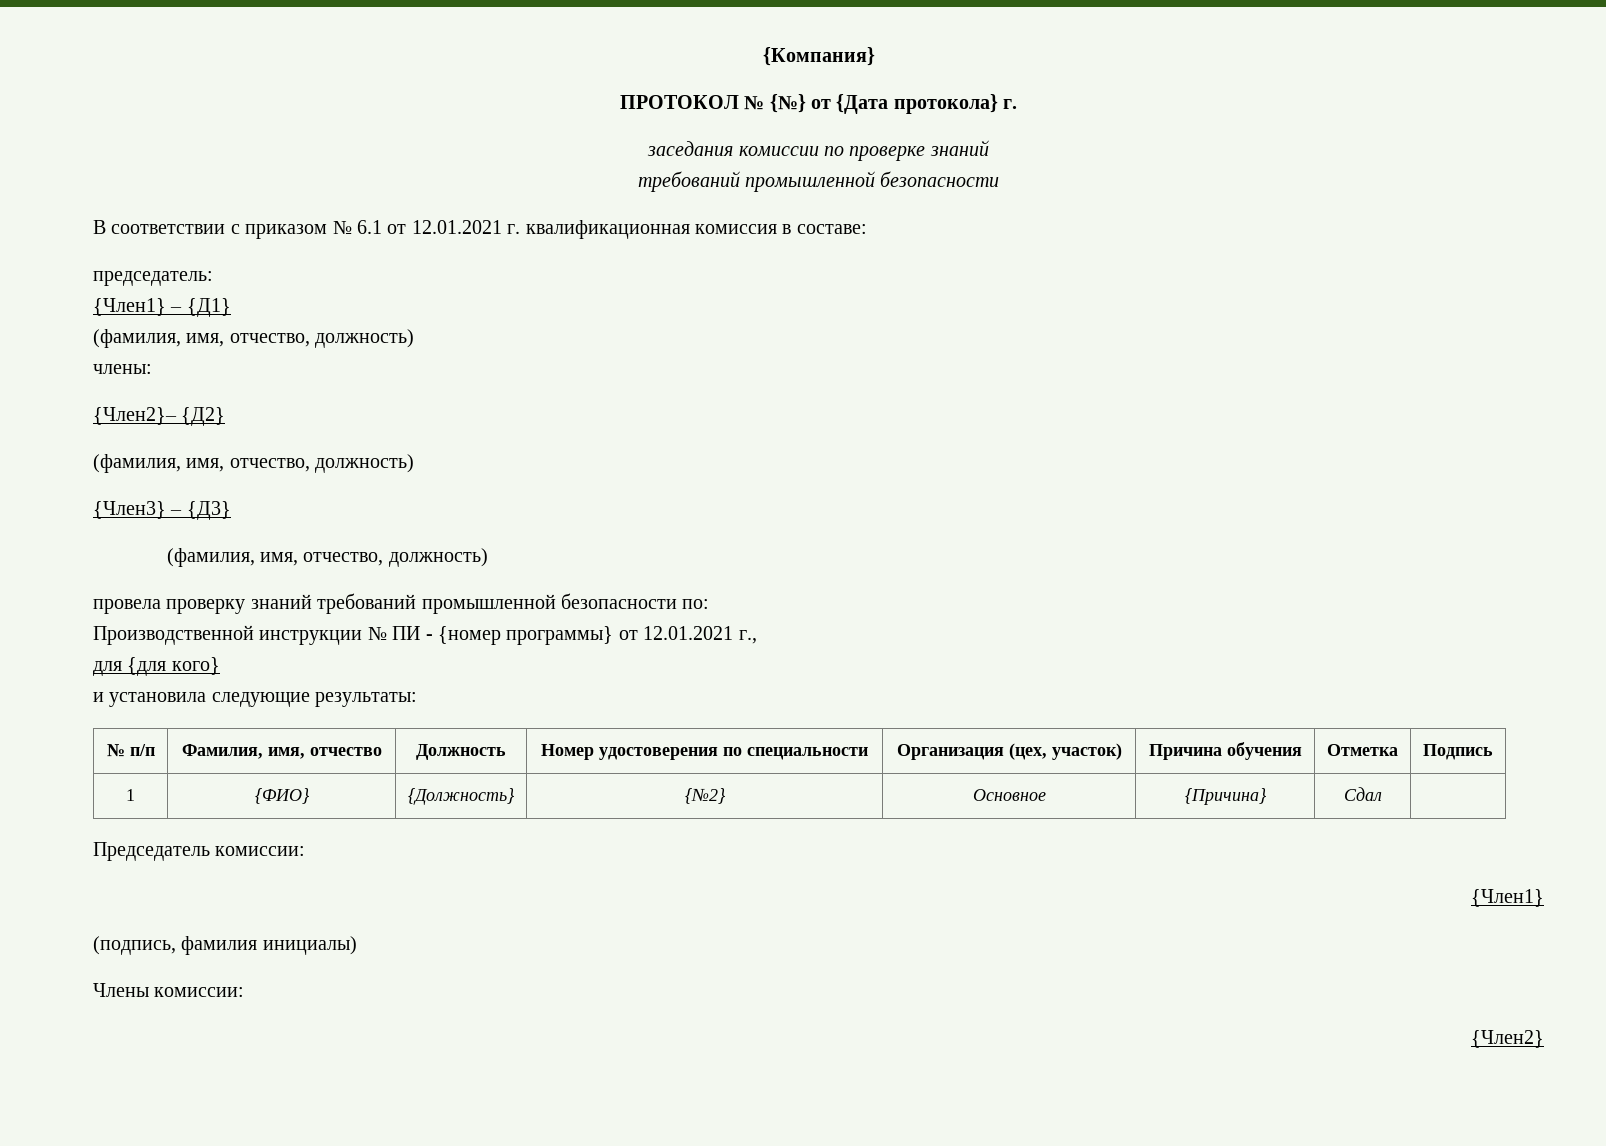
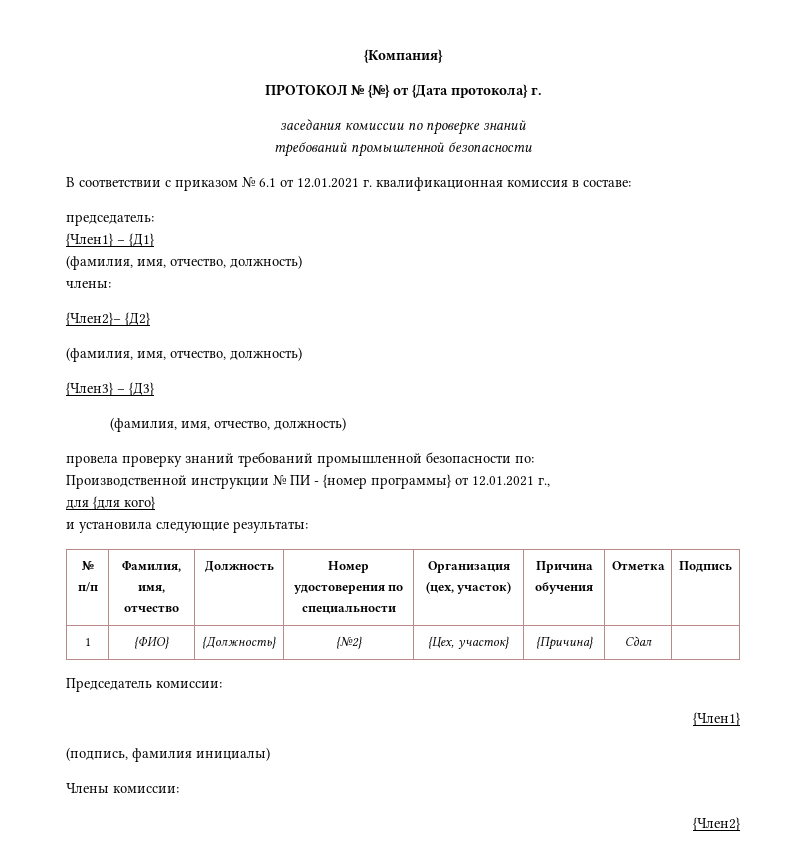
- 1 | {ФИО} | {Должность} | {№2} | Основное | {Причина} | Сдал |
+ 1 | {ФИО} | {Должность} | {№2} | {Цех, участок} | {Причина} | Сдал |

